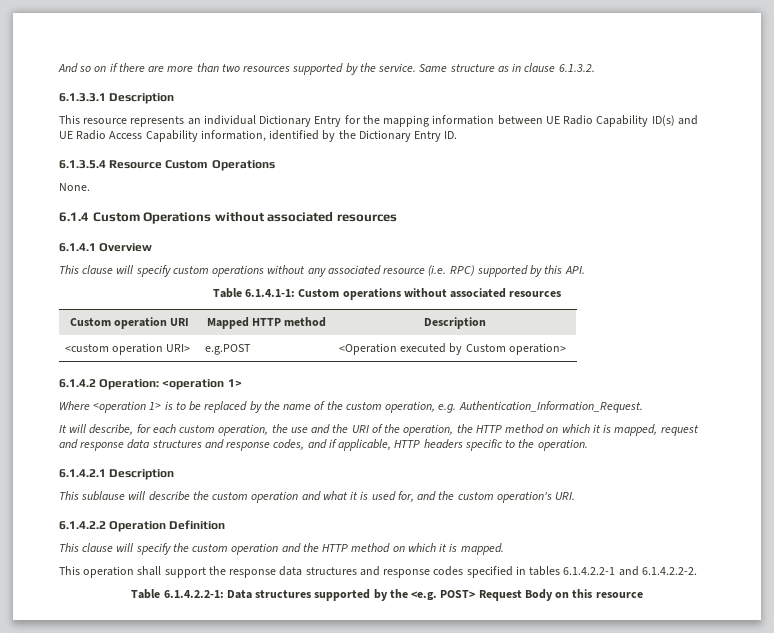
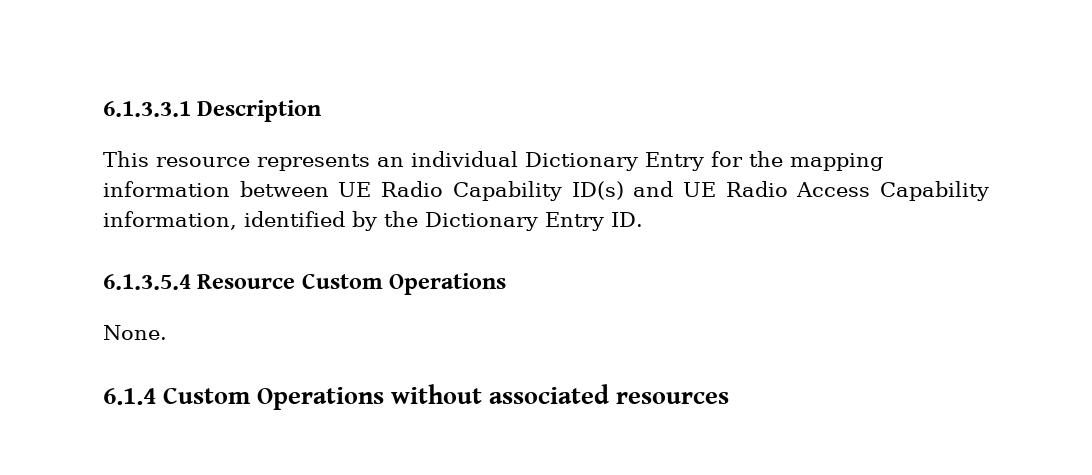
- And so on if there are more than two resources supported by the service. Same structure as in clause 6.1.3.2.
- 6.1.4.1 Overview
- This clause will specify custom operations without any associated resource (i.e. RPC) supported by this API.
- Table 6.1.4.1-1: Custom operations without associated resources
- Custom operation URI | Mapped HTTP method | Description
- <custom operation URI> | e.g.POST | <Operation executed by Custom operation>
- 6.1.4.2 Operation: <operation 1>
- Where <operation 1> is to be replaced by the name of the custom operation, e.g. Authentication_Information_Request.
- It will describe, for each custom operation, the use and the URI of the operation, the HTTP method on which it is mapped, request and response data structures and response codes, and if applicable, HTTP headers specific to the operation.
- 6.1.4.2.1 Description
- This sublause will describe the custom operation and what it is used for, and the custom operation's URI.
- 6.1.4.2.2 Operation Definition
- This clause will specify the custom operation and the HTTP method on which it is mapped.
- This operation shall support the response data structures and response codes specified in tables 6.1.4.2.2-1 and 6.1.4.2.2-2.
- Table 6.1.4.2.2-1: Data structures supported by the <e.g. POST> Request Body on this resource

